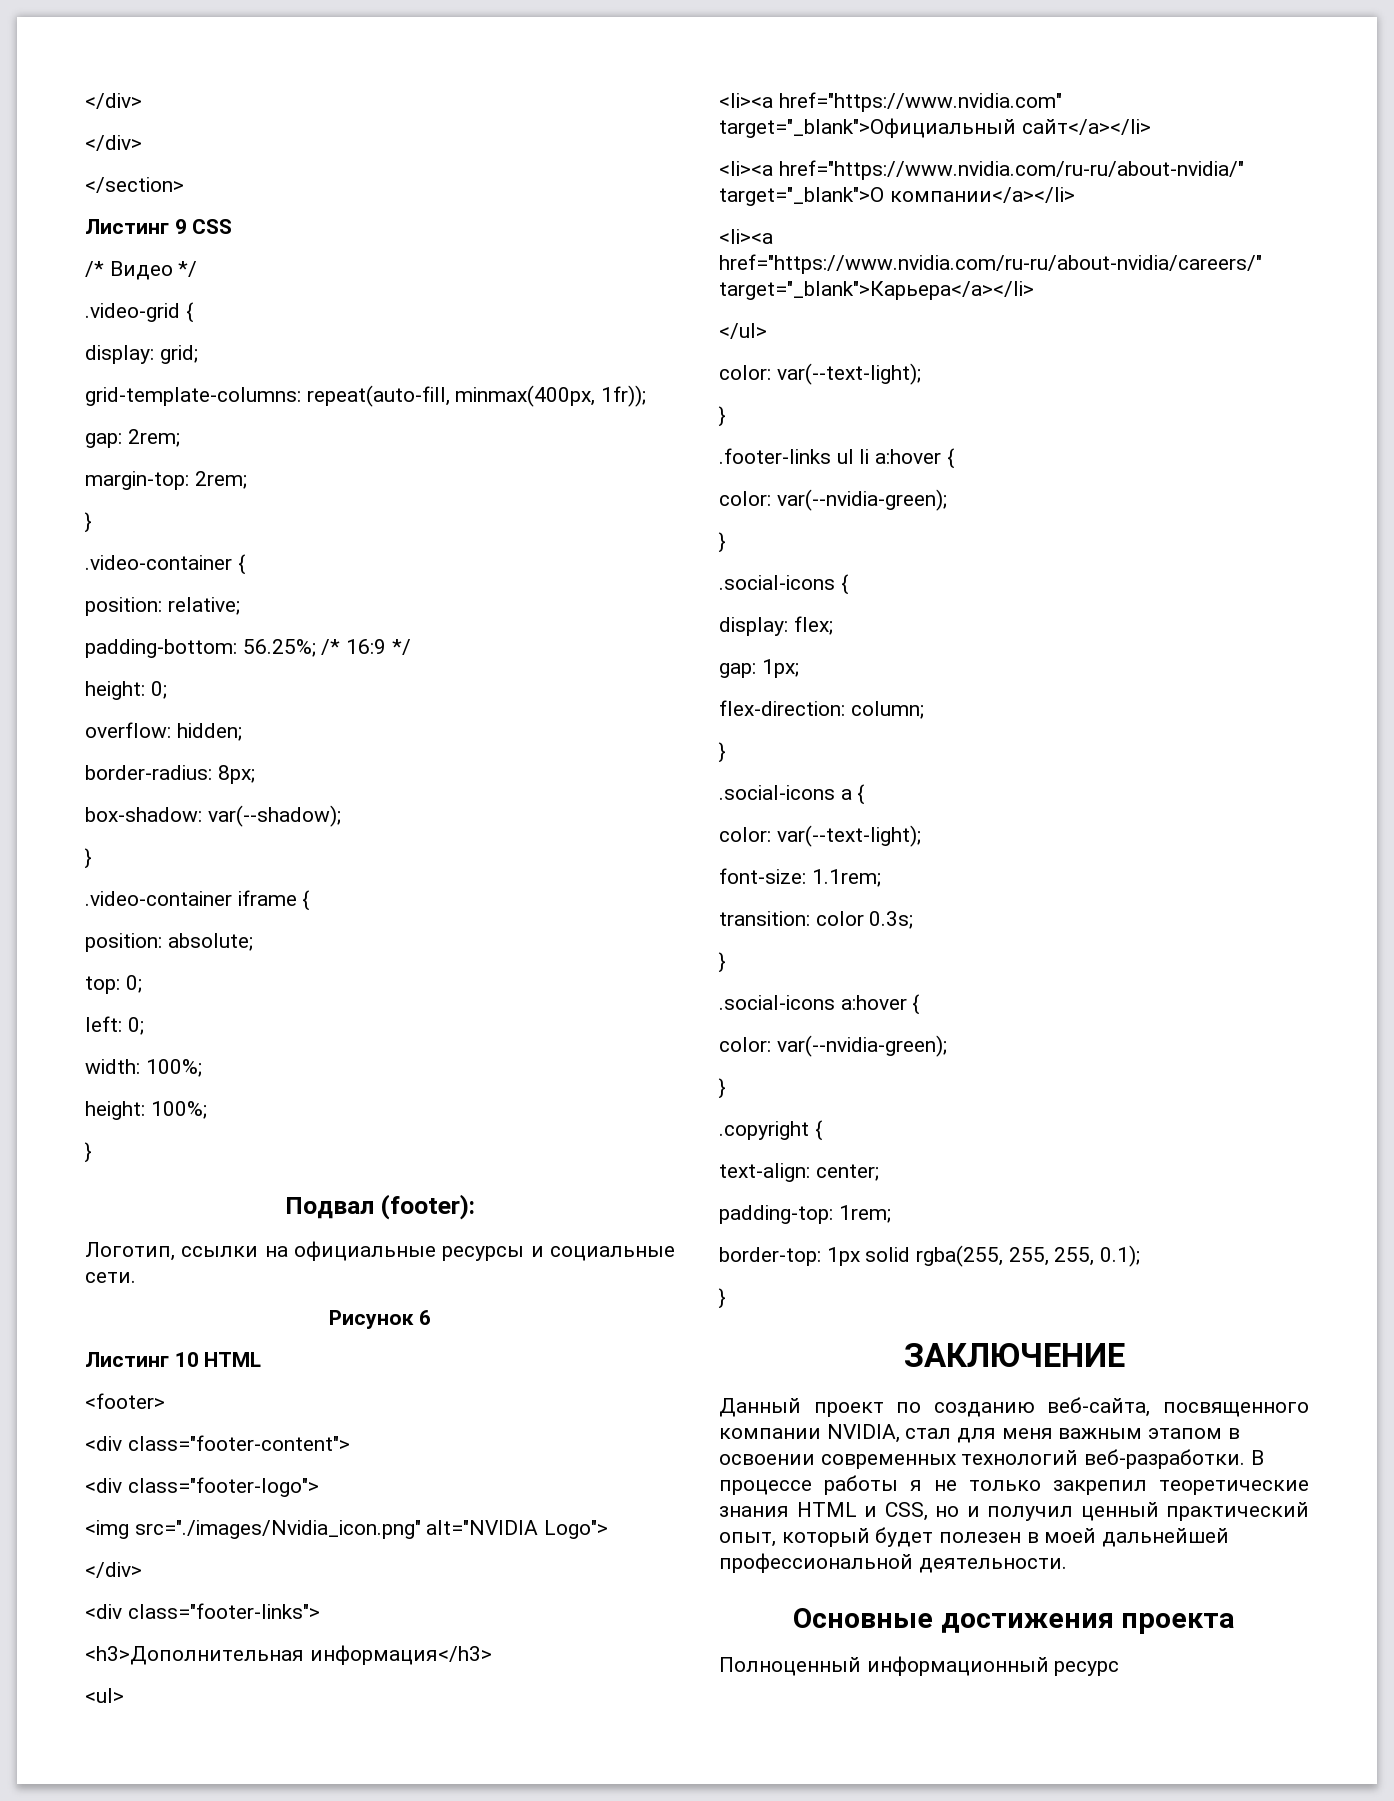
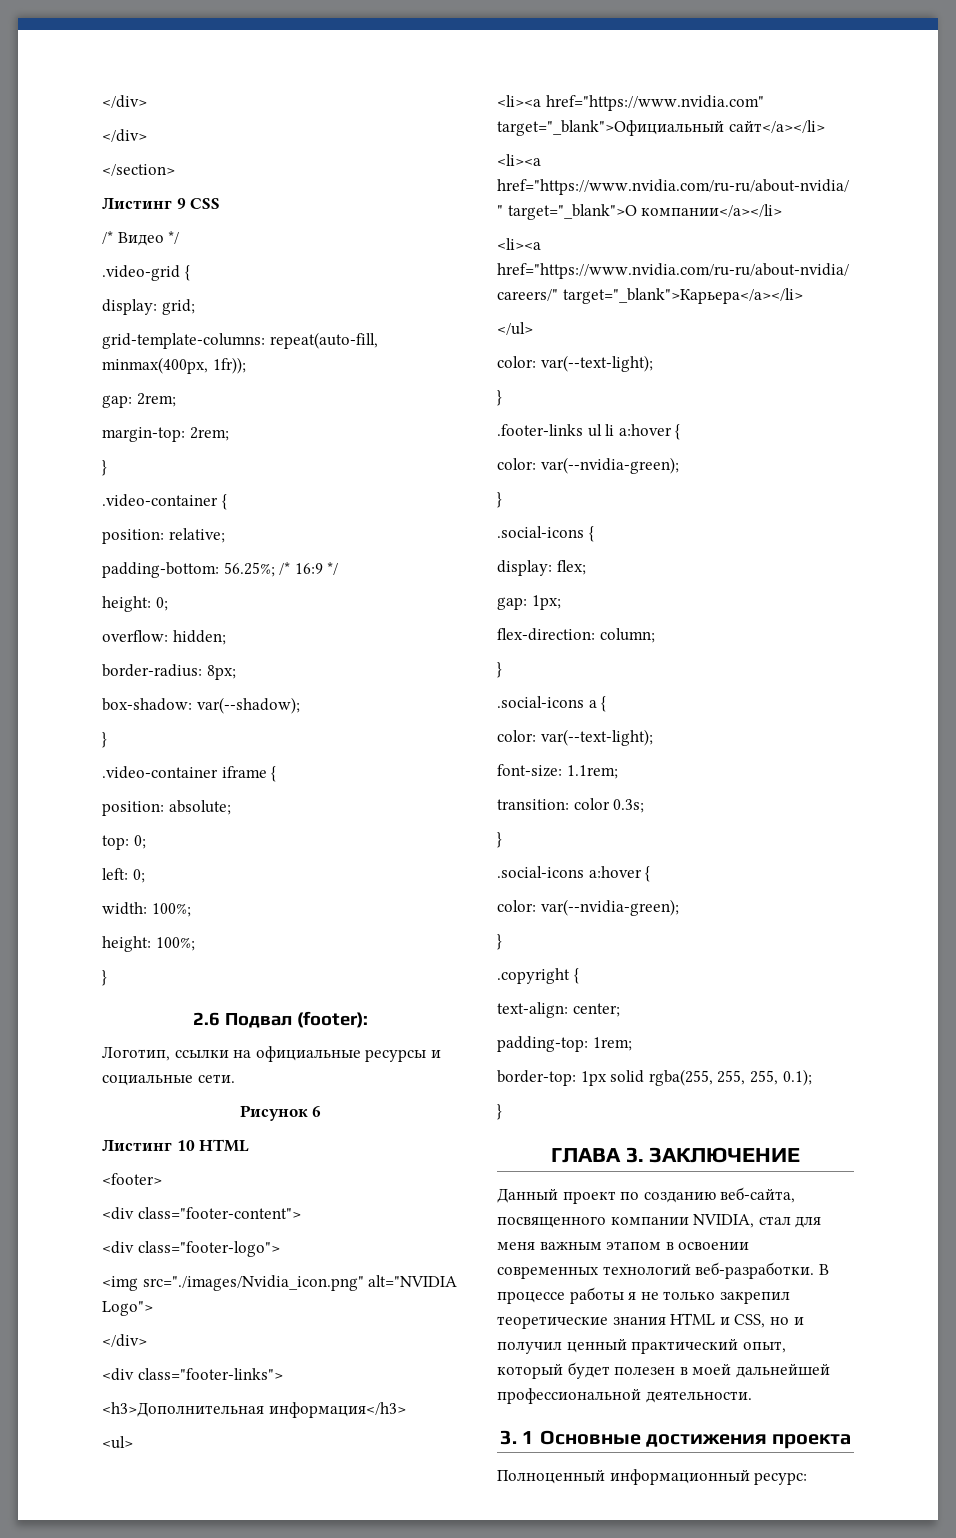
- Подвал (footer):
+ 2.6 Подвал (footer):
- ЗАКЛЮЧЕНИЕ
+ ГЛАВА 3. ЗАКЛЮЧЕНИЕ
- Основные достижения проекта
+ 3. 1 Основные достижения проекта
- Полноценный информационный ресурс
+ Полноценный информационный ресурс:

